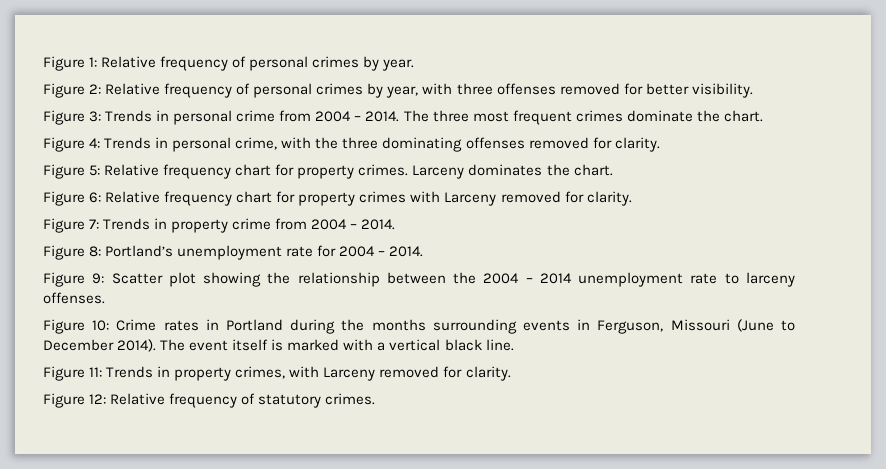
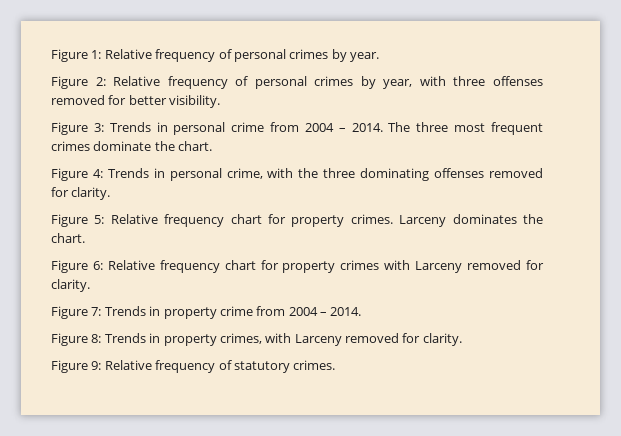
- Figure 8: Portland’s unemployment rate for 2004 – 2014.
- Figure 9: Scatter plot showing the relationship between the 2004 – 2014 unemployment rate to larceny offenses.
- Figure 10: Crime rates in Portland during the months surrounding events in Ferguson, Missouri (June to December 2014). The event itself is marked with a vertical black line.
- Figure 11: Trends in property crimes, with Larceny removed for clarity.
+ Figure 8: Trends in property crimes, with Larceny removed for clarity.
- Figure 12: Relative frequency of statutory crimes.
+ Figure 9: Relative frequency of statutory crimes.

